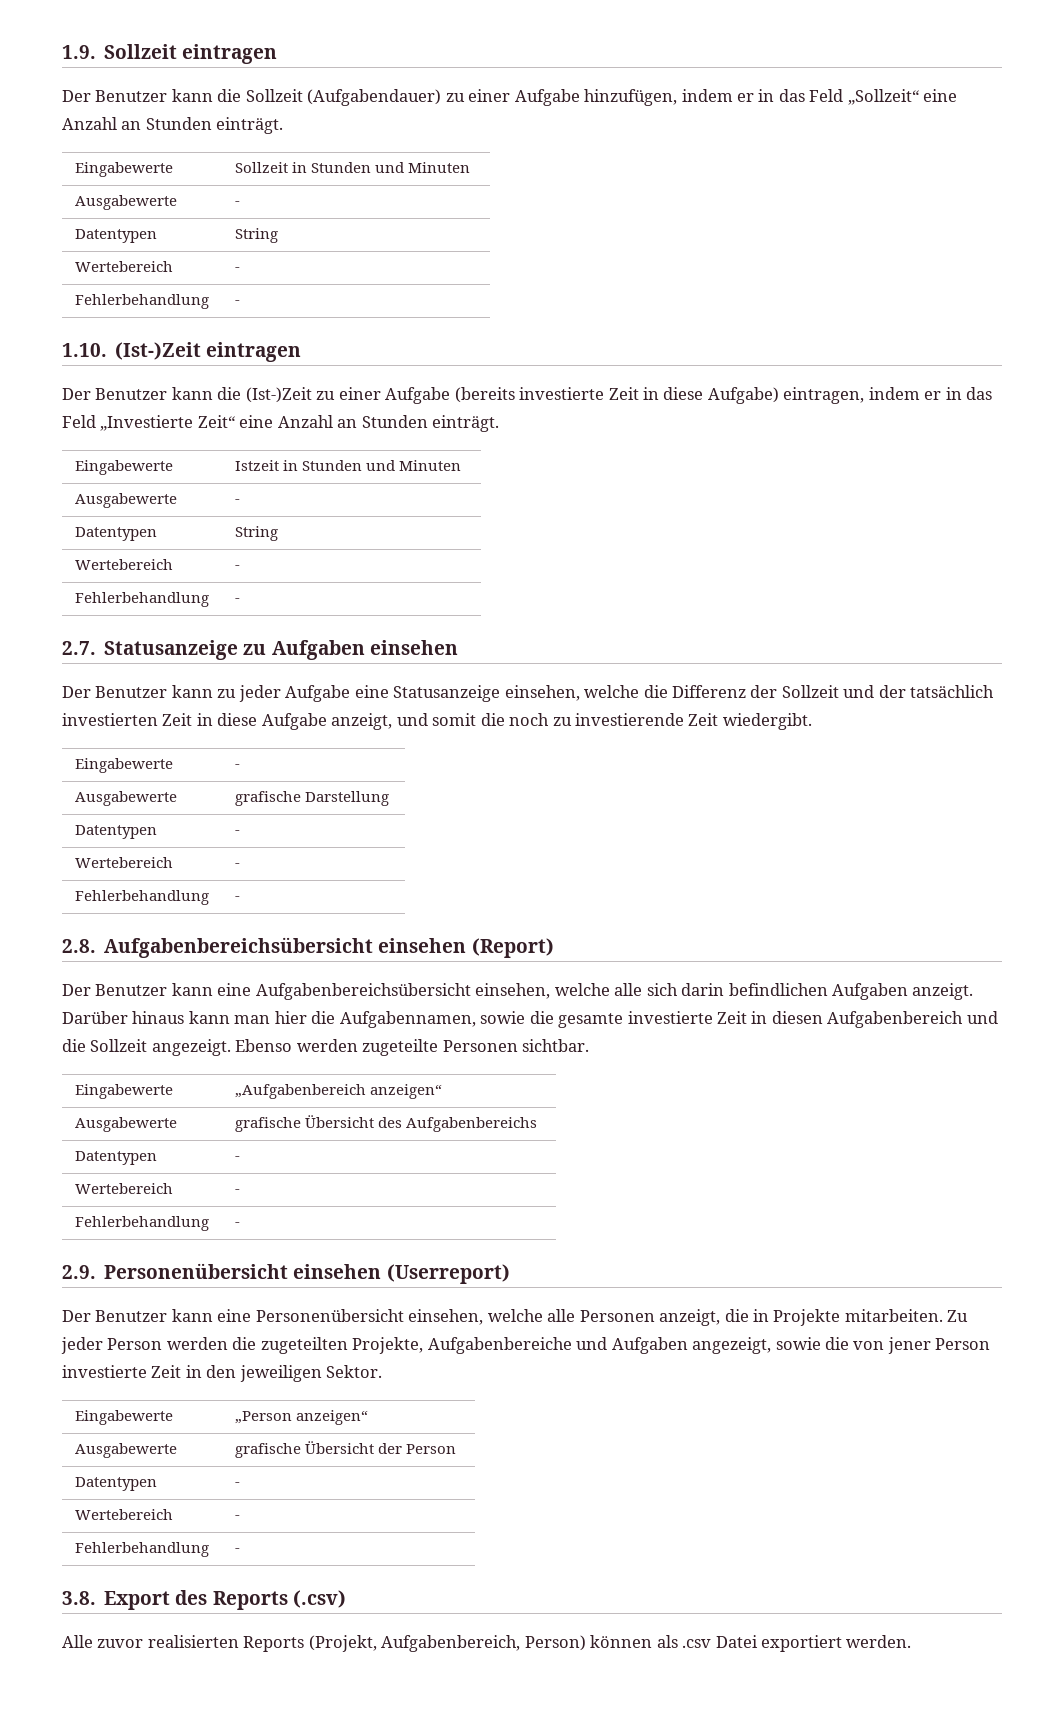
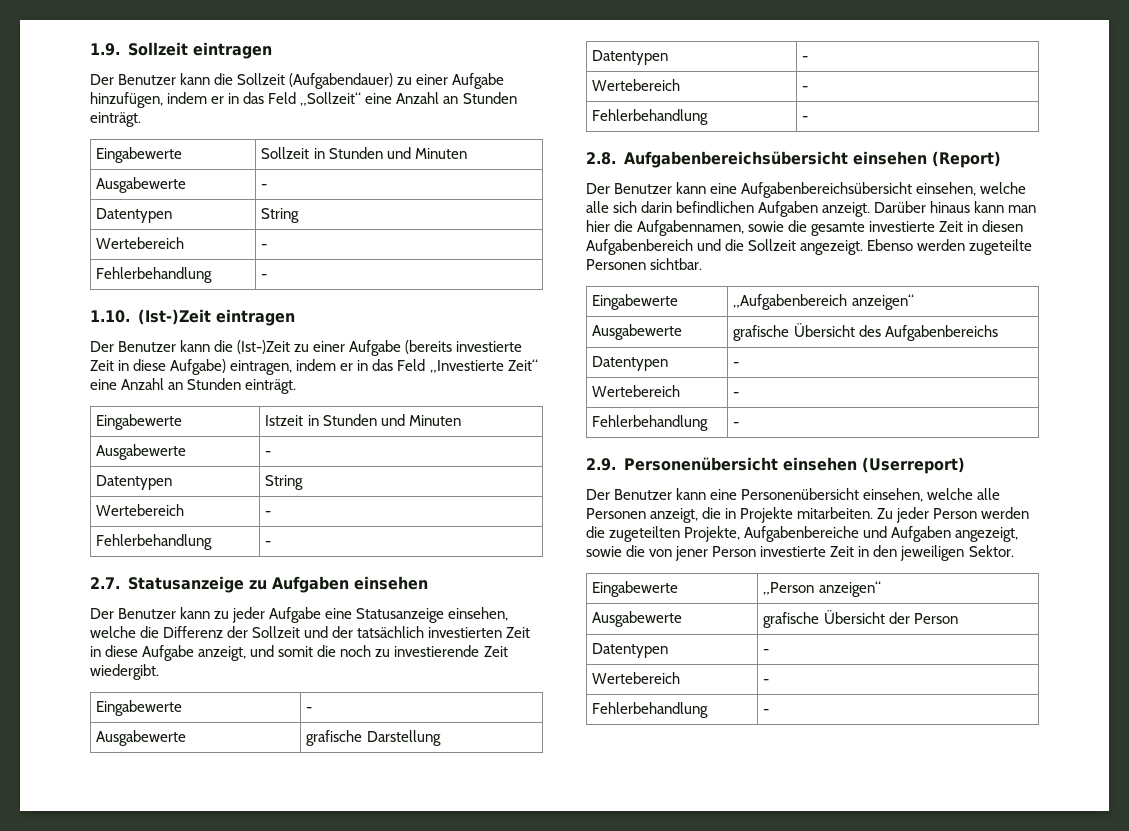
- 3.8. Export des Reports (.csv)
- Alle zuvor realisierten Reports (Projekt, Aufgabenbereich, Person) können als .csv Datei exportiert werden.

